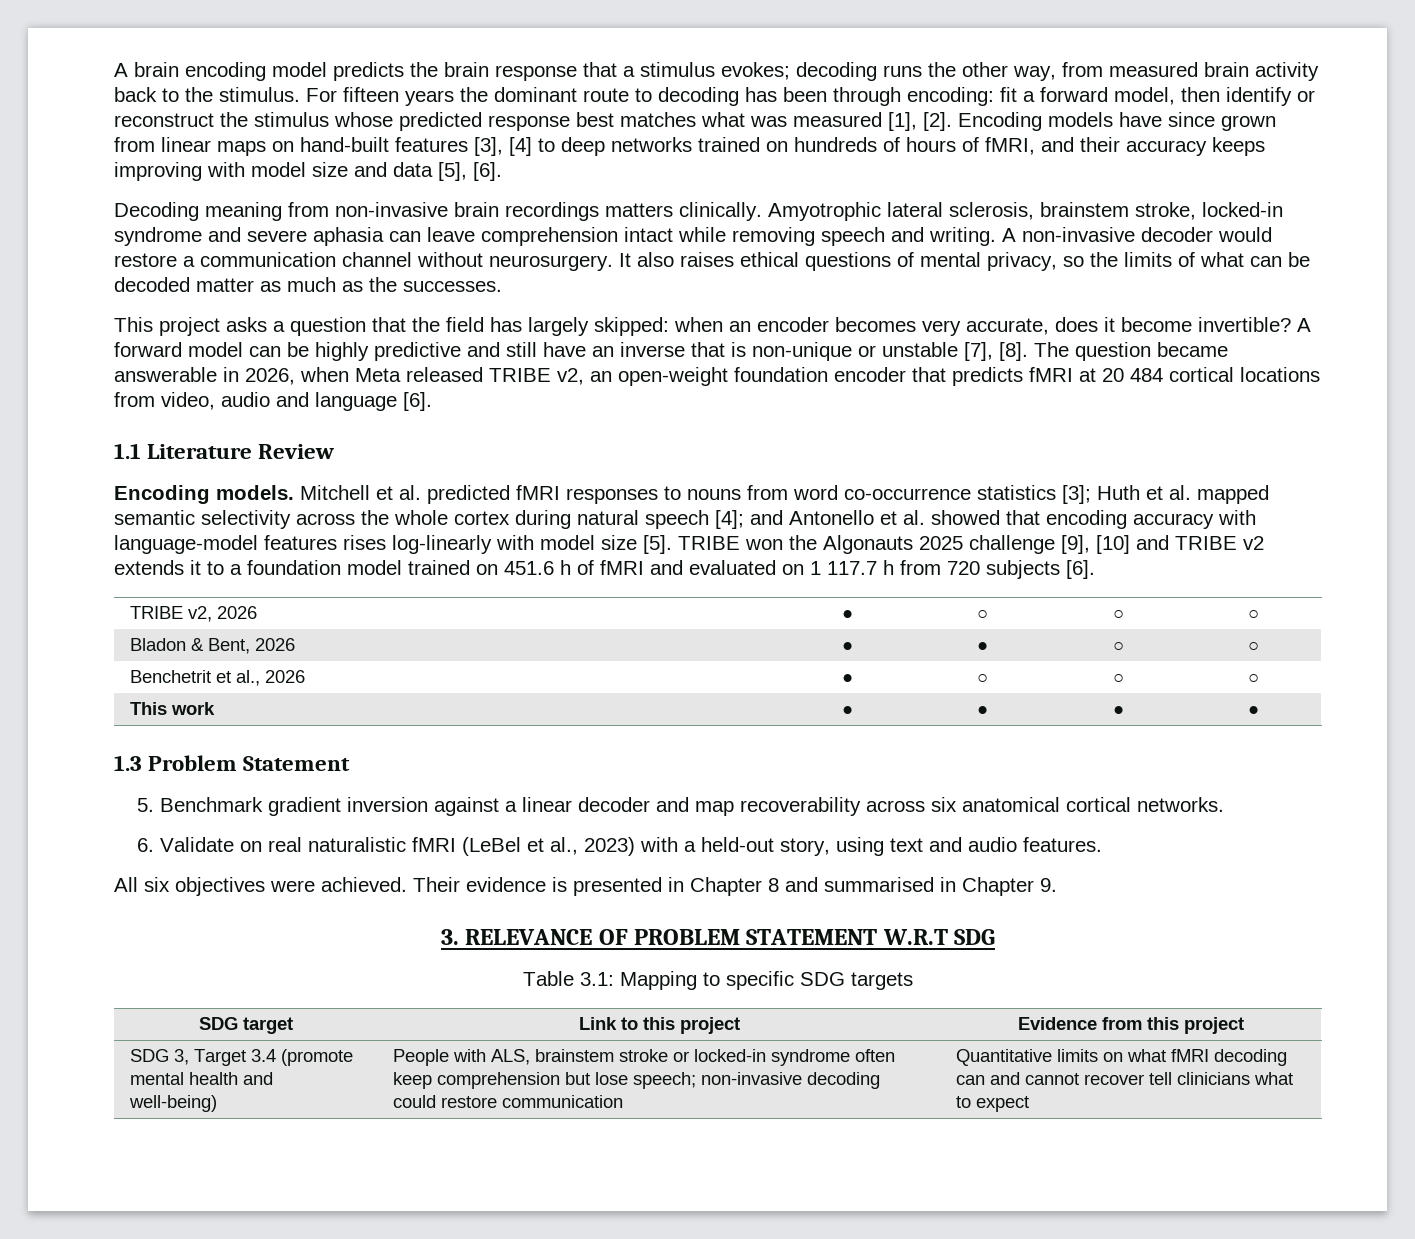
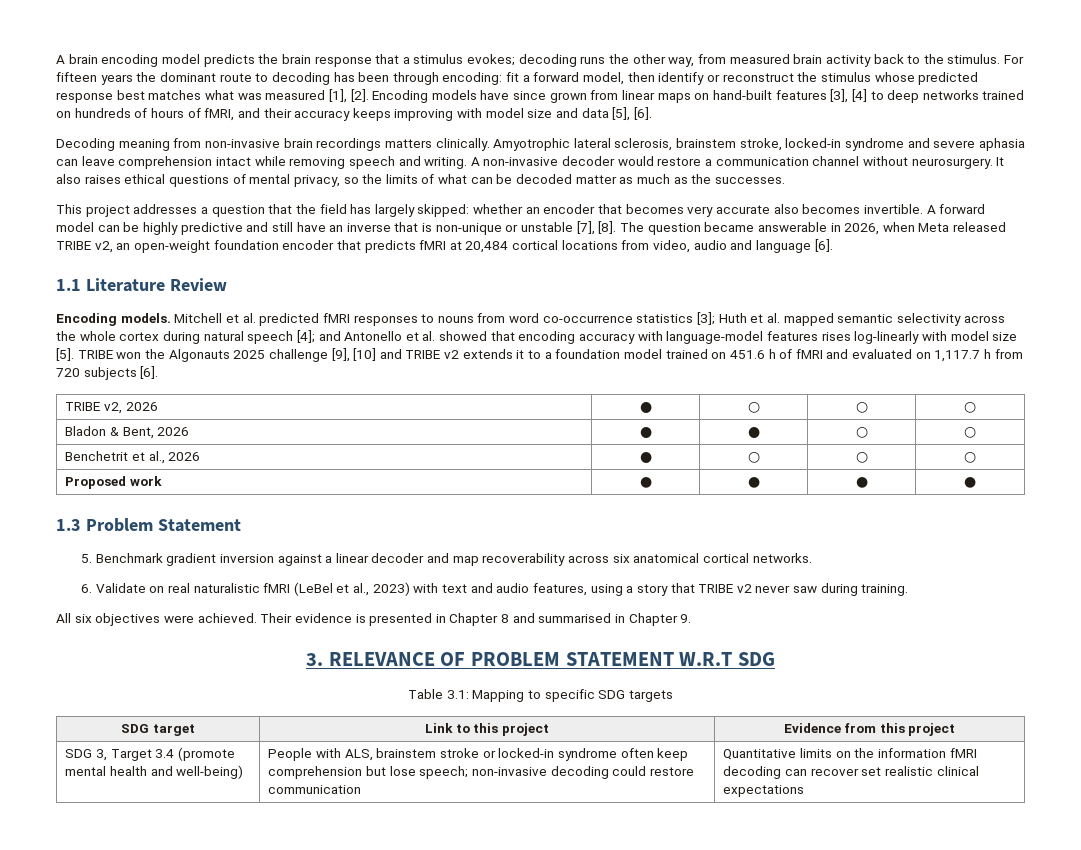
- This project asks a question that the field has largely skipped: when an encoder becomes very accurate, does it become invertible?
+ This project addresses a question that the field has largely skipped: whether an encoder that becomes very accurate also becomes invertible.
- The question became answerable in 2026, when Meta released TRIBE v2, an open-weight foundation encoder that predicts fMRI at 20 484 cortical locations from video, audio and language [6].
+ The question became answerable in 2026, when Meta released TRIBE v2, an open-weight foundation encoder that predicts fMRI at 20,484 cortical locations from video, audio and language [6].
- TRIBE won the Algonauts 2025 challenge [9], [10] and TRIBE v2 extends it to a foundation model trained on 451.6 h of fMRI and evaluated on 1 117.7 h from 720 subjects [6].
+ TRIBE won the Algonauts 2025 challenge [9], [10] and TRIBE v2 extends it to a foundation model trained on 451.6 h of fMRI and evaluated on 1,117.7 h from 720 subjects [6].
- This work | ● | ● | ● | ●
+ Proposed work | ● | ● | ● | ●
- 6. Validate on real naturalistic fMRI (LeBel et al., 2023) with a held-out story, using text and audio features.
+ 6. Validate on real naturalistic fMRI (LeBel et al., 2023) with text and audio features, using a story that TRIBE v2 never saw during training.
- Quantitative limits on what fMRI decoding can and cannot recover tell clinicians what to expect
+ Quantitative limits on the information fMRI decoding can recover set realistic clinical expectations

